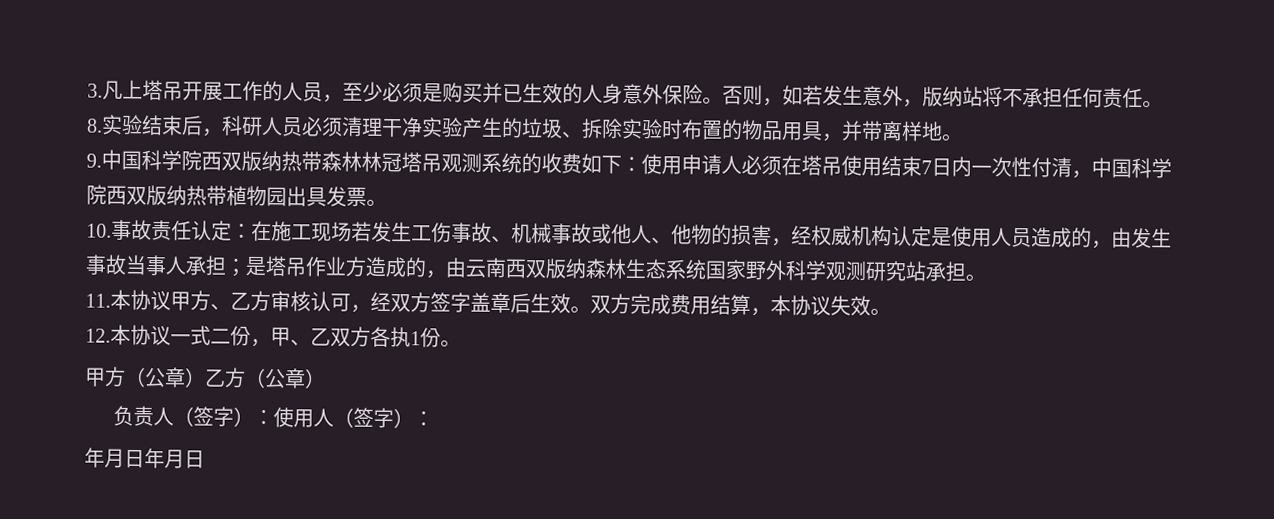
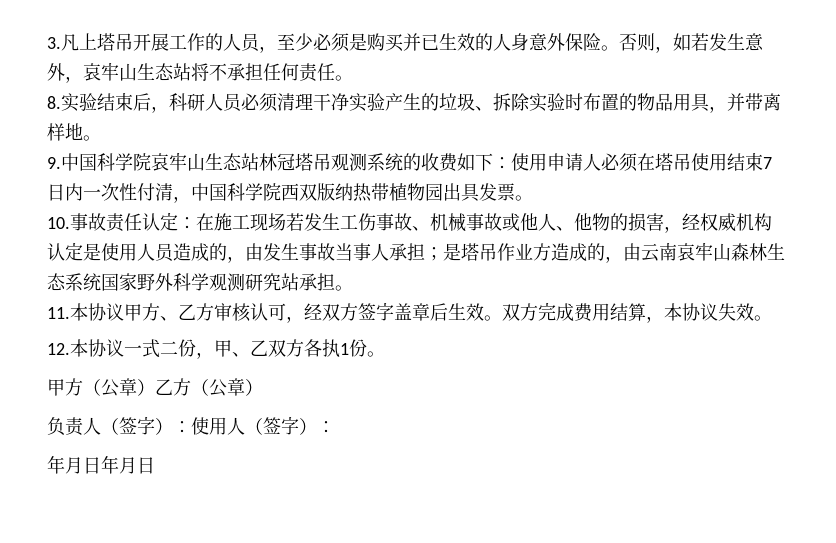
- 否则，如若发生意外，版纳站将不承担任何责任。
+ 否则，如若发生意外，哀牢山生态站将不承担任何责任。
- 9.中国科学院西双版纳热带森林林冠塔吊观测系统的收费如下：使用申请人必须在塔吊使用结束7日内一次性付清，中国科学院西双版纳热带植物园出具发票。
+ 9.中国科学院哀牢山生态站林冠塔吊观测系统的收费如下：使用申请人必须在塔吊使用结束7日内一次性付清，中国科学院西双版纳热带植物园出具发票。
- 10.事故责任认定：在施工现场若发生工伤事故、机械事故或他人、他物的损害，经权威机构认定是使用人员造成的，由发生事故当事人承担；是塔吊作业方造成的，由云南西双版纳森林生态系统国家野外科学观测研究站承担。
+ 10.事故责任认定：在施工现场若发生工伤事故、机械事故或他人、他物的损害，经权威机构认定是使用人员造成的，由发生事故当事人承担；是塔吊作业方造成的，由云南哀牢山森林生态系统国家野外科学观测研究站承担。

